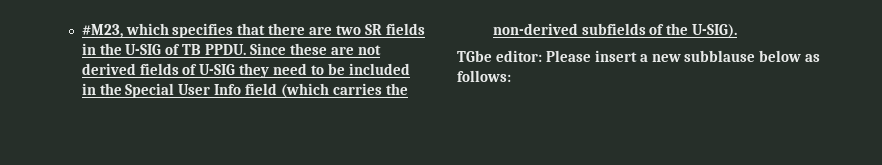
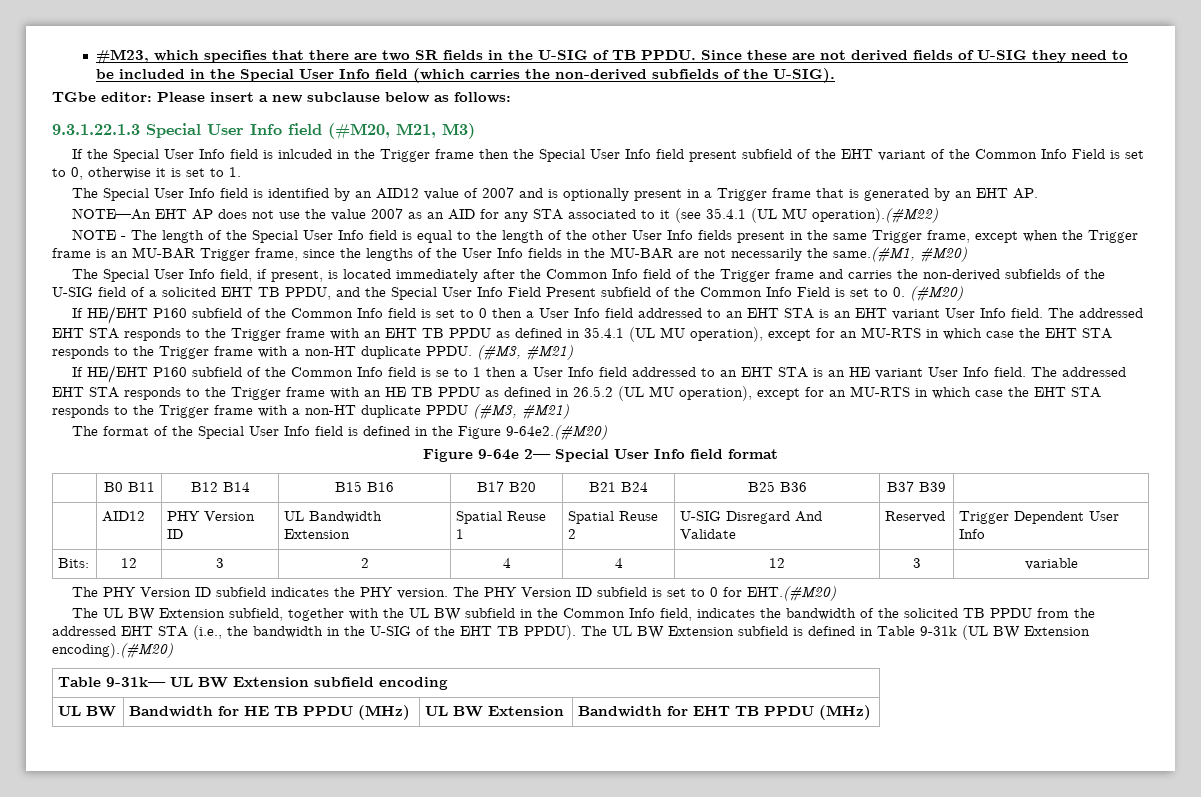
- TGbe editor: Please insert a new subblause below as follows:
+ TGbe editor: Please insert a new subclause below as follows:
+ 9.3.1.22.1.3 Special User Info field (#M20, M21, M3)
+ If the Special User Info field is inlcuded in the Trigger frame then the Special User Info field present subfield of the EHT variant of the Common Info Field is set to 0, otherwise it is set to 1.
+ The Special User Info field is identified by an AID12 value of 2007 and is optionally present in a Trigger frame that is generated by an EHT AP.
+ NOTE—An EHT AP does not use the value 2007 as an AID for any STA associated to it (see 35.4.1 (UL MU operation).(#M22)
+ NOTE - The length of the Special User Info field is equal to the length of the other User Info fields present in the same Trigger frame, except when the Trigger frame is an MU-BAR Trigger frame, since the lengths of the User Info fields in the MU-BAR are not necessarily the same.(#M1, #M20)
+ The Special User Info field, if present, is located immediately after the Common Info field of the Trigger frame and carries the non-derived subfields of the U-SIG field of a solicited EHT TB PPDU, and the Special User Info Field Present subfield of the Common Info Field is set to 0. (#M20)
+ If HE/EHT P160 subfield of the Common Info field is set to 0 then a User Info field addressed to an EHT STA is an EHT variant User Info field. The addressed EHT STA responds to the Trigger frame with an EHT TB PPDU as defined in 35.4.1 (UL MU operation), except for an MU-RTS in which case the EHT STA responds to the Trigger frame with a non-HT duplicate PPDU. (#M3, #M21)
+ If HE/EHT P160 subfield of the Common Info field is se to 1 then a User Info field addressed to an EHT STA is an HE variant User Info field. The addressed EHT STA responds to the Trigger frame with an HE TB PPDU as defined in 26.5.2 (UL MU operation), except for an MU-RTS in which case the EHT STA responds to the Trigger frame with a non-HT duplicate PPDU (#M3, #M21)
+ The format of the Special User Info field is defined in the Figure 9-64e2.(#M20)
+ Figure 9-64e 2— Special User Info field format
+ | B0 B11 | B12 B14 | B15 B16 | B17 B20 | B21 B24 | B25 B36 | B37 B39 |
+ | AID12 | PHY Version ID | UL Bandwidth Extension | Spatial Reuse 1 | Spatial Reuse 2 | U-SIG Disregard And Validate | Reserved | Trigger Dependent User Info
+ Bits: | 12 | 3 | 2 | 4 | 4 | 12 | 3 | variable
+ The PHY Version ID subfield indicates the PHY version. The PHY Version ID subfield is set to 0 for EHT.(#M20)
+ The UL BW Extension subfield, together with the UL BW subfield in the Common Info field, indicates the bandwidth of the solicited TB PPDU from the addressed EHT STA (i.e., the bandwidth in the U-SIG of the EHT TB PPDU). The UL BW Extension subfield is defined in Table 9-31k (UL BW Extension encoding).(#M20)
+ Table 9-31k— UL BW Extension subfield encoding
+ UL BW | Bandwidth for HE TB PPDU (MHz) | UL BW Extension | Bandwidth for EHT TB PPDU (MHz)

